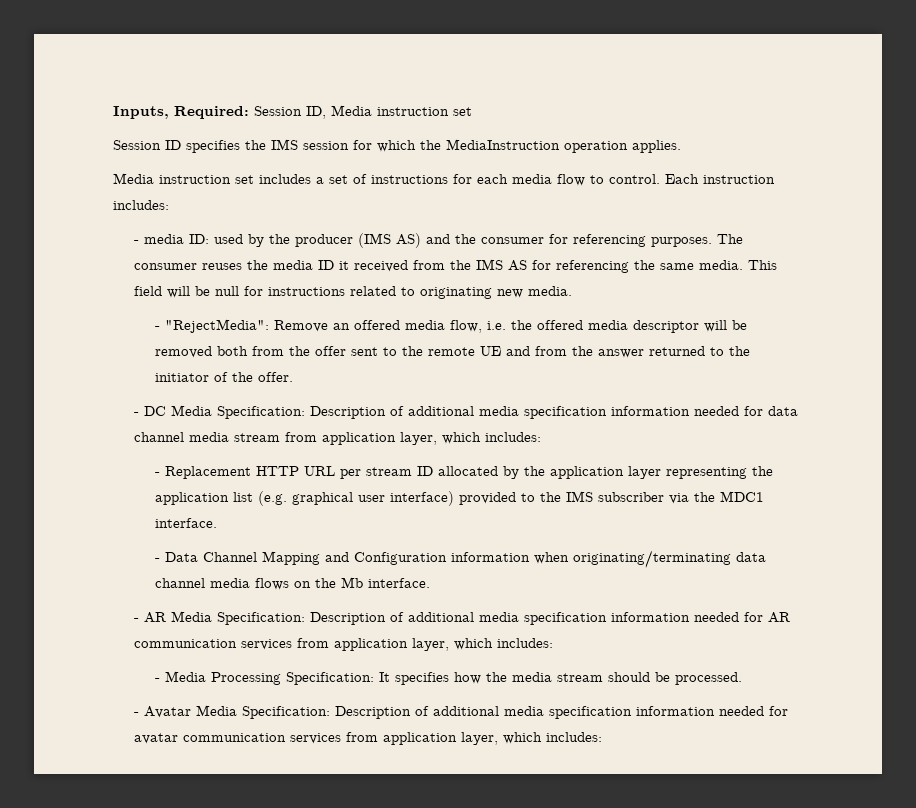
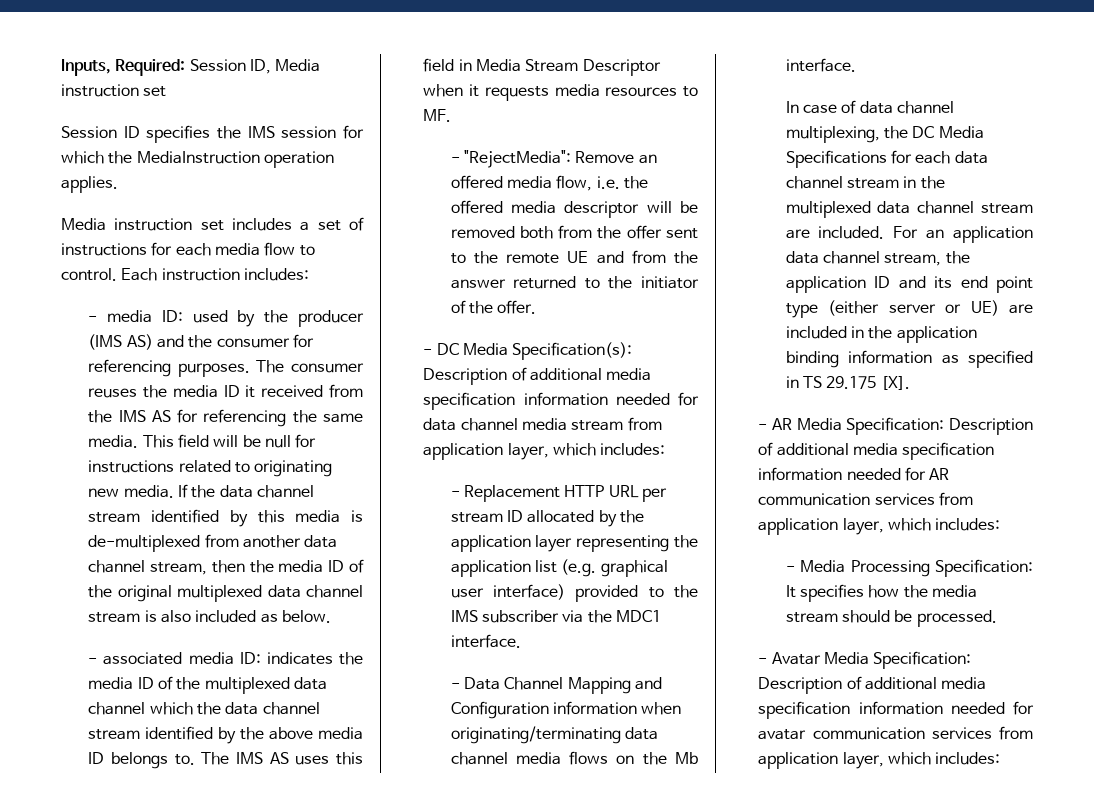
+ If the data channel stream identified by this media is de-multiplexed from another data channel stream, then the media ID of the original multiplexed data channel stream is also included as below.
+ - associated media ID: indicates the media ID of the multiplexed data channel which the data channel stream identified by the above media ID belongs to. The IMS AS uses this field in Media Stream Descriptor when it requests media resources to MF.
- - DC Media Specification: Description of additional media specification information needed for data channel media stream from application layer, which includes:
+ - DC Media Specification(s): Description of additional media specification information needed for data channel media stream from application layer, which includes:
+ In case of data channel multiplexing, the DC Media Specifications for each data channel stream in the multiplexed data channel stream are included. For an application data channel stream, the application ID and its end point type (either server or UE) are included in the application binding information as specified in TS 29.175 [X].

